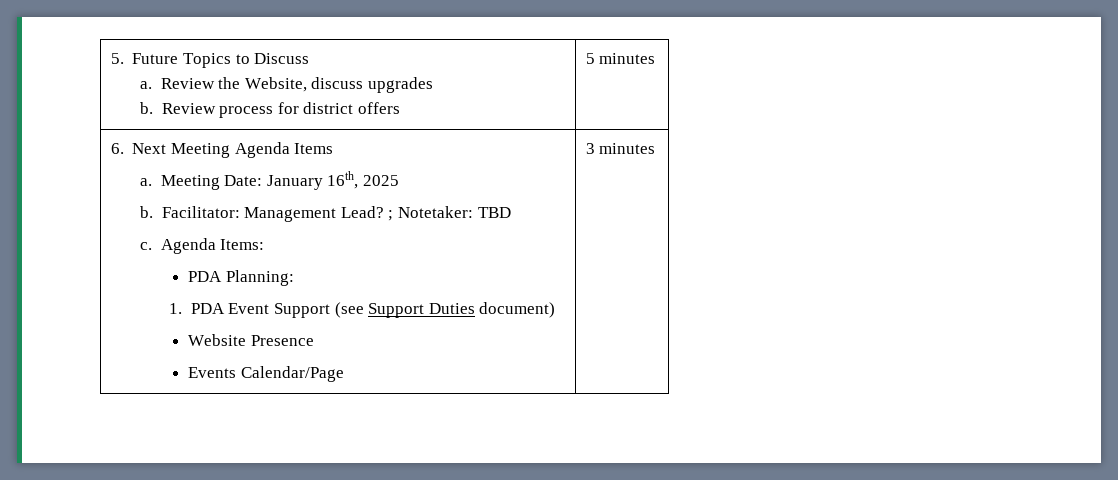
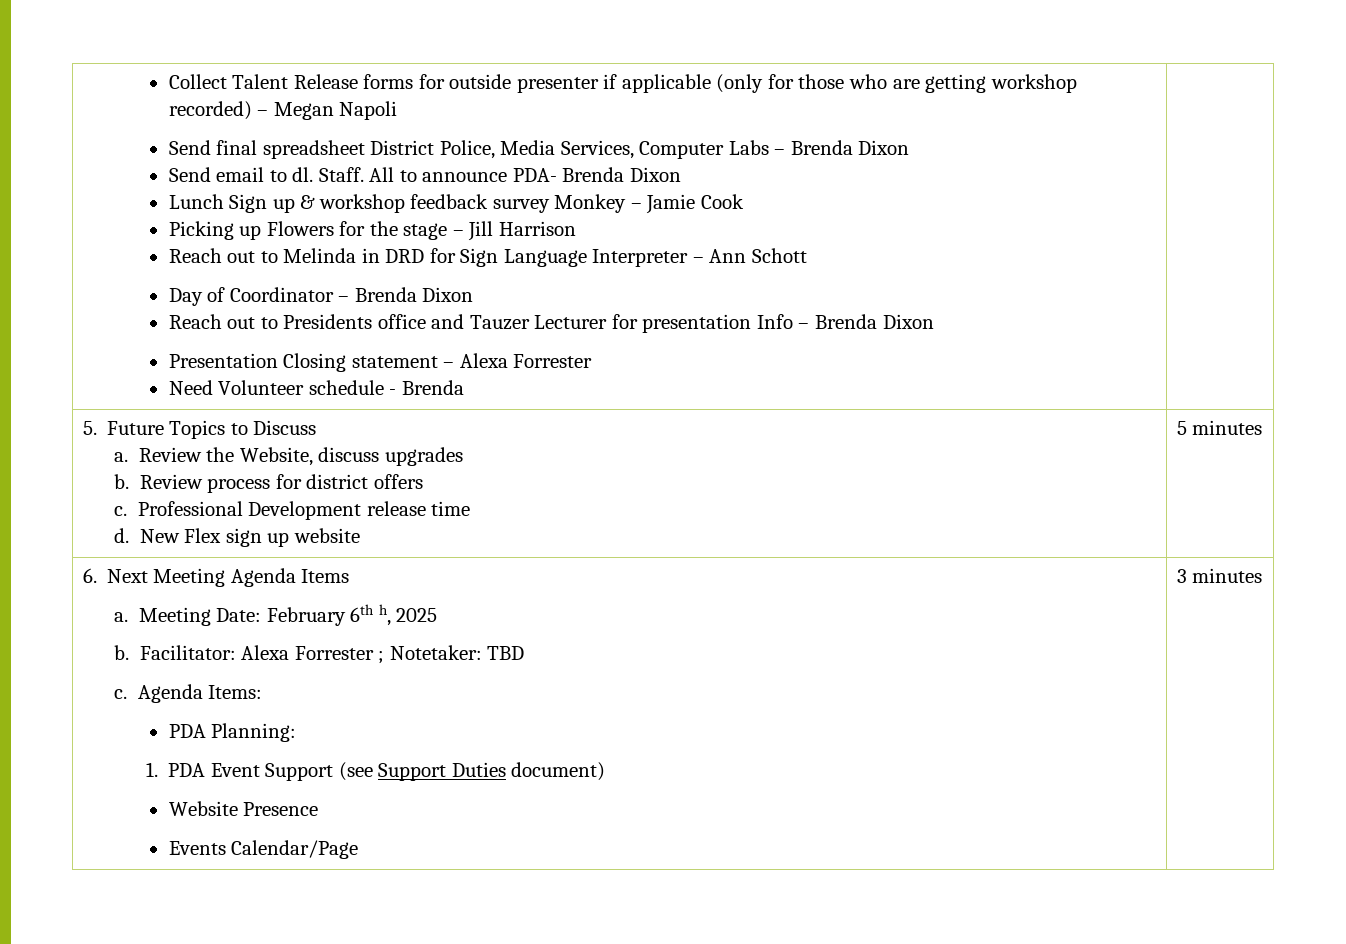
+ Collect Talent Release forms for outside presenter if applicable (only for those who are getting workshop recorded) – Megan Napoli
+ Send final spreadsheet District Police, Media Services, Computer Labs – Brenda Dixon
+ Send email to dl. Staff. All to announce PDA- Brenda Dixon
+ Lunch Sign up & workshop feedback survey Monkey – Jamie Cook
+ Picking up Flowers for the stage – Jill Harrison
+ Reach out to Melinda in DRD for Sign Language Interpreter – Ann Schott
+ Day of Coordinator – Brenda Dixon
+ Reach out to Presidents office and Tauzer Lecturer for presentation Info – Brenda Dixon
+ Presentation Closing statement – Alexa Forrester
+ Need Volunteer schedule - Brenda
  5. Future Topics to Discuss
  a. Review the Website, discuss upgrades
- b. Review process for district offers | 5 minutes
+ b. Review process for district offers
+ c. Professional Development release time
+ d. New Flex sign up website | 5 minutes
  6. Next Meeting Agenda Items
- a. Meeting Date: January 16th, 2025
- b. Facilitator: Management Lead? ; Notetaker: TBD
+ a. Meeting Date: February 6th h, 2025
+ b. Facilitator: Alexa Forrester ; Notetaker: TBD

